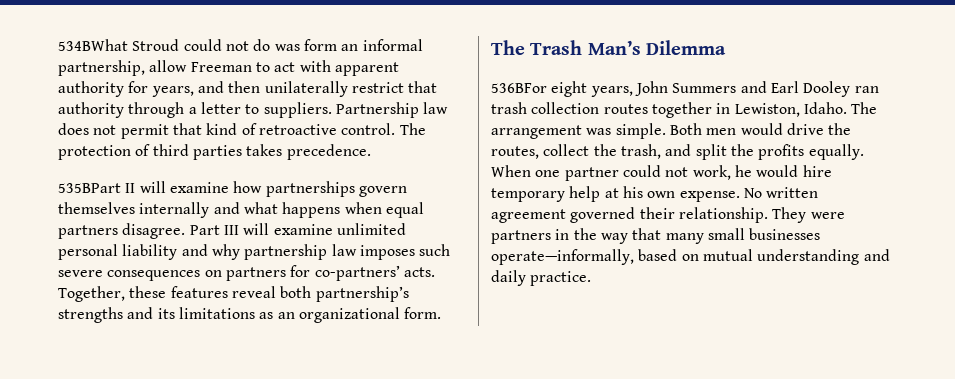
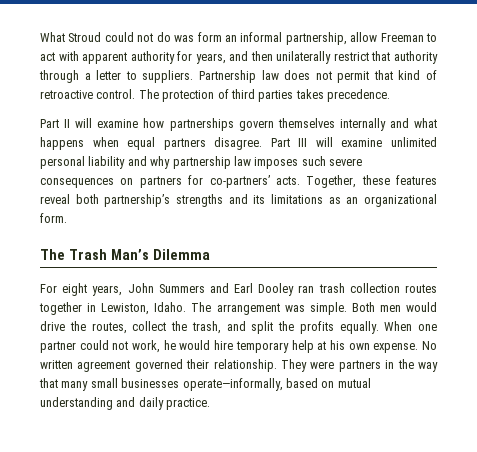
- 534BWhat Stroud could not do was form an informal partnership, allow Freeman to act with apparent authority for years, and then unilaterally restrict that authority through a letter to suppliers.
+ What Stroud could not do was form an informal partnership, allow Freeman to act with apparent authority for years, and then unilaterally restrict that authority through a letter to suppliers.
- 535BPart II will examine how partnerships govern themselves internally and what happens when equal partners disagree.
+ Part II will examine how partnerships govern themselves internally and what happens when equal partners disagree.
- 536BFor eight years, John Summers and Earl Dooley ran trash collection routes together in Lewiston, Idaho.
+ For eight years, John Summers and Earl Dooley ran trash collection routes together in Lewiston, Idaho.

